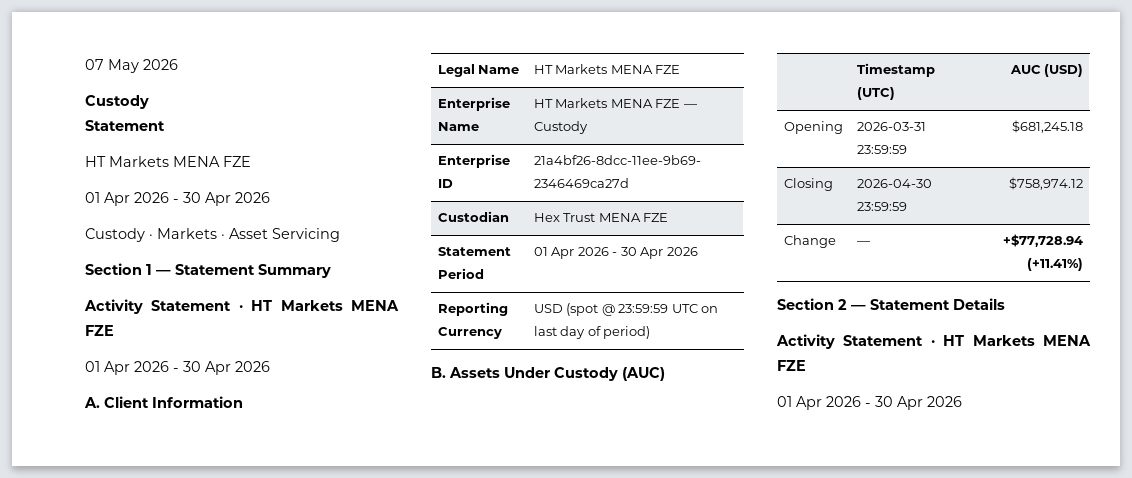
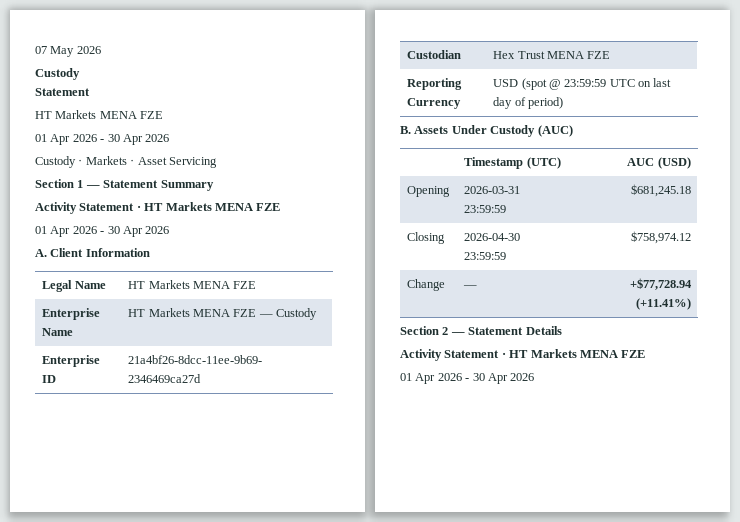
- Statement Period | 01 Apr 2026 - 30 Apr 2026

